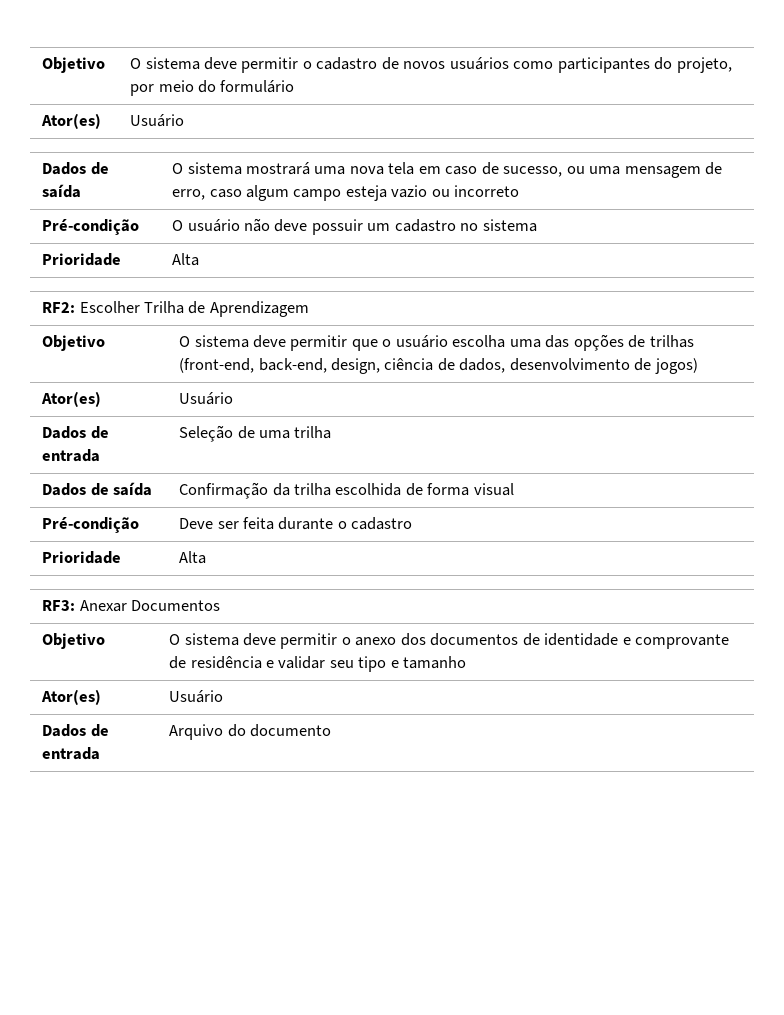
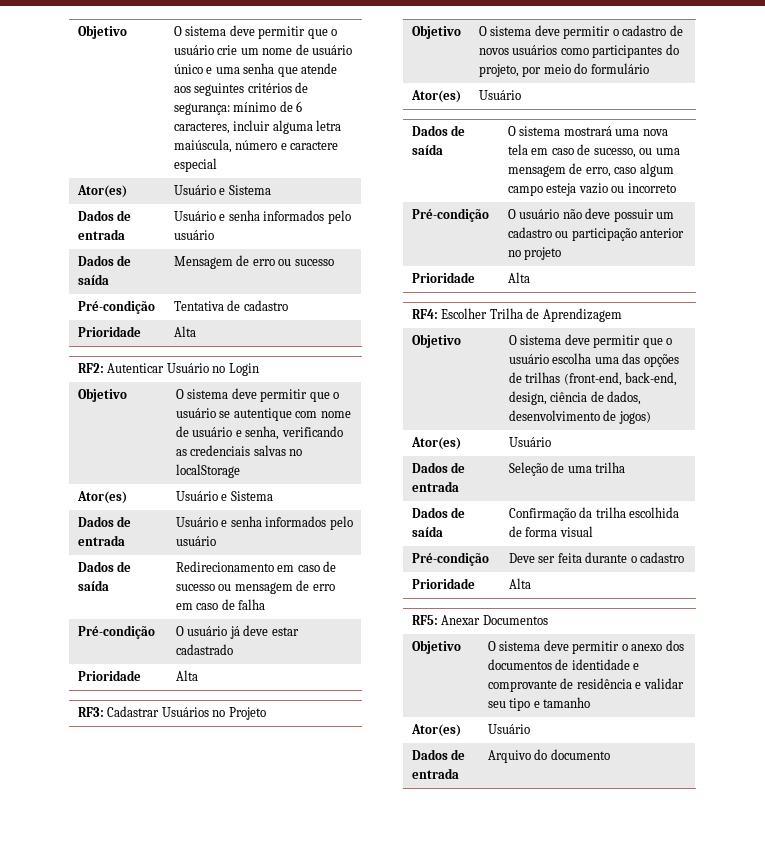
+ Objetivo | O sistema deve permitir que o usuário crie um nome de usuário único e uma senha que atende aos seguintes critérios de segurança: mínimo de 6 caracteres, incluir alguma letra maiúscula, número e caractere especial
+ Ator(es) | Usuário e Sistema
+ Dados de entrada | Usuário e senha informados pelo usuário
+ Dados de saída | Mensagem de erro ou sucesso
+ Pré-condição | Tentativa de cadastro
+ Prioridade | Alta
+ RF2: Autenticar Usuário no Login
+ Objetivo | O sistema deve permitir que o usuário se autentique com nome de usuário e senha, verificando as credenciais salvas no localStorage
+ Ator(es) | Usuário e Sistema
+ Dados de entrada | Usuário e senha informados pelo usuário
+ Dados de saída | Redirecionamento em caso de sucesso ou mensagem de erro em caso de falha
+ Pré-condição | O usuário já deve estar cadastrado
+ Prioridade | Alta
+ RF3: Cadastrar Usuários no Projeto
- Pré-condição | O usuário não deve possuir um cadastro no sistema
+ Pré-condição | O usuário não deve possuir um cadastro ou participação anterior no projeto
  Prioridade | Alta
- RF2: Escolher Trilha de Aprendizagem
+ RF4: Escolher Trilha de Aprendizagem
- RF3: Anexar Documentos
+ RF5: Anexar Documentos

